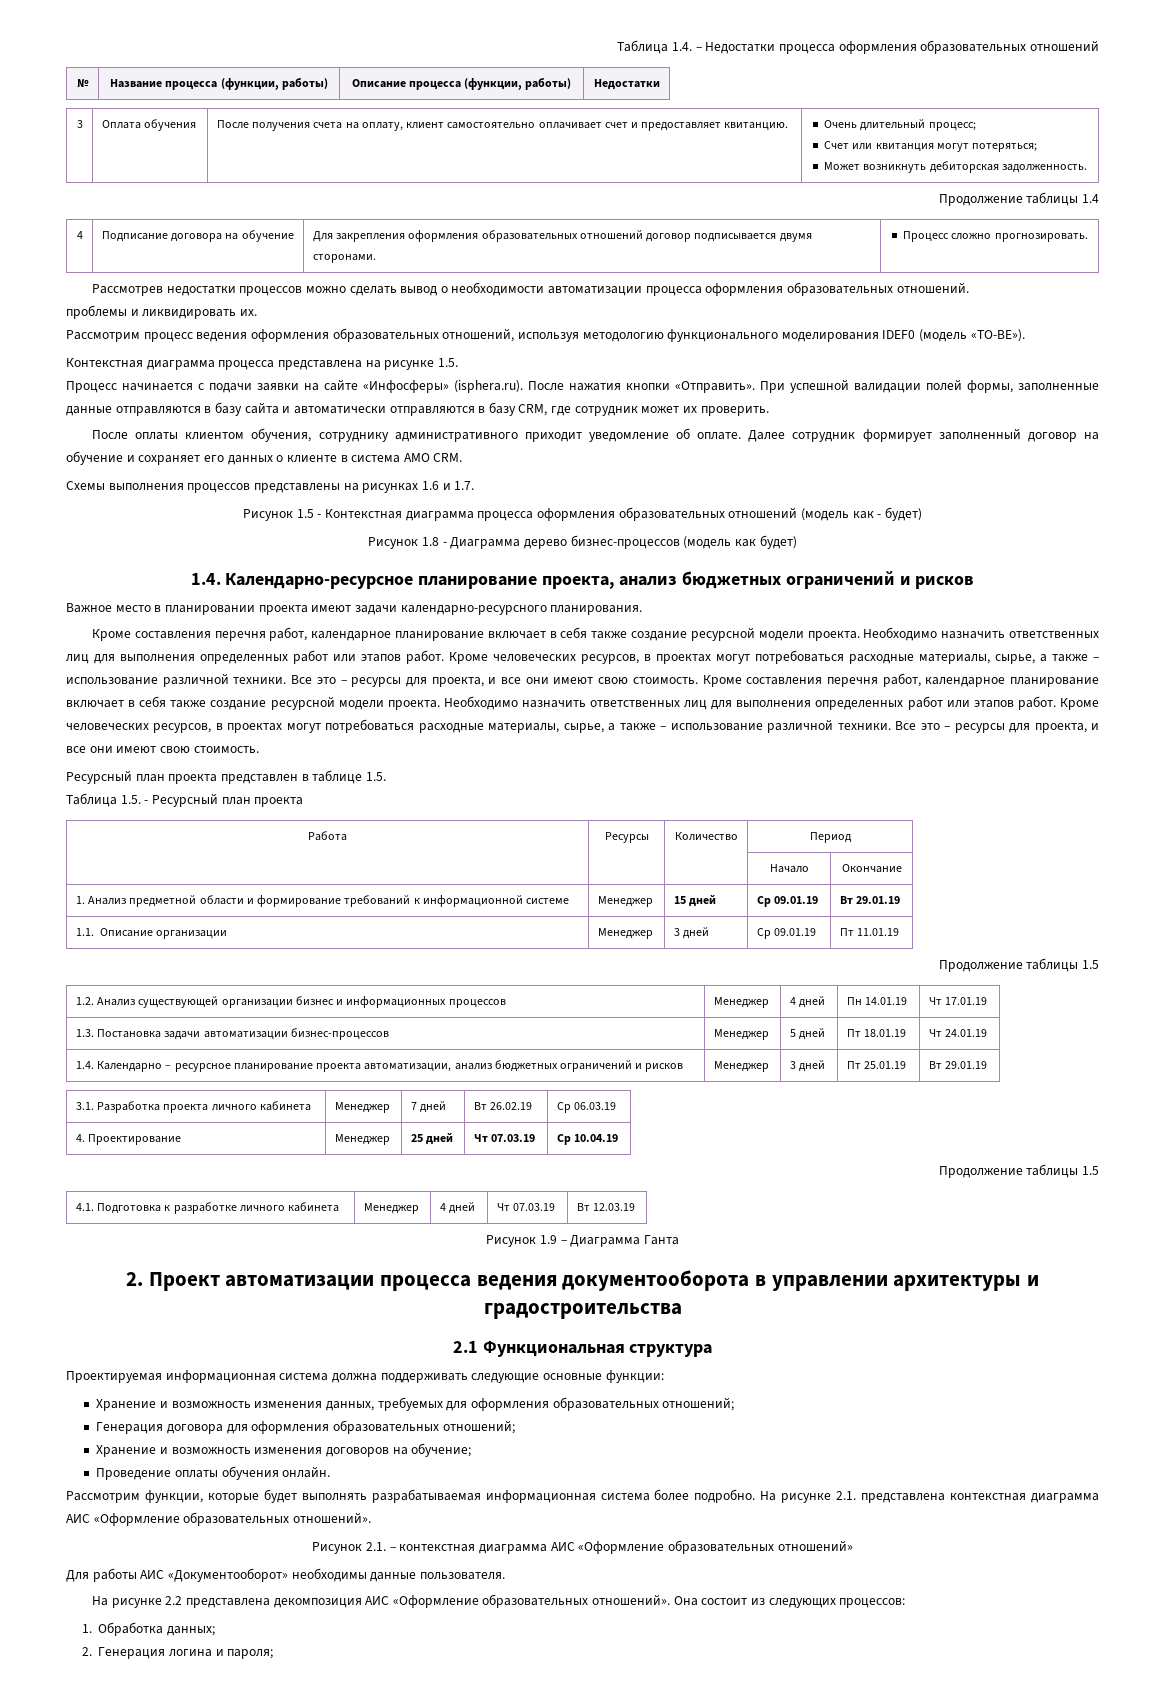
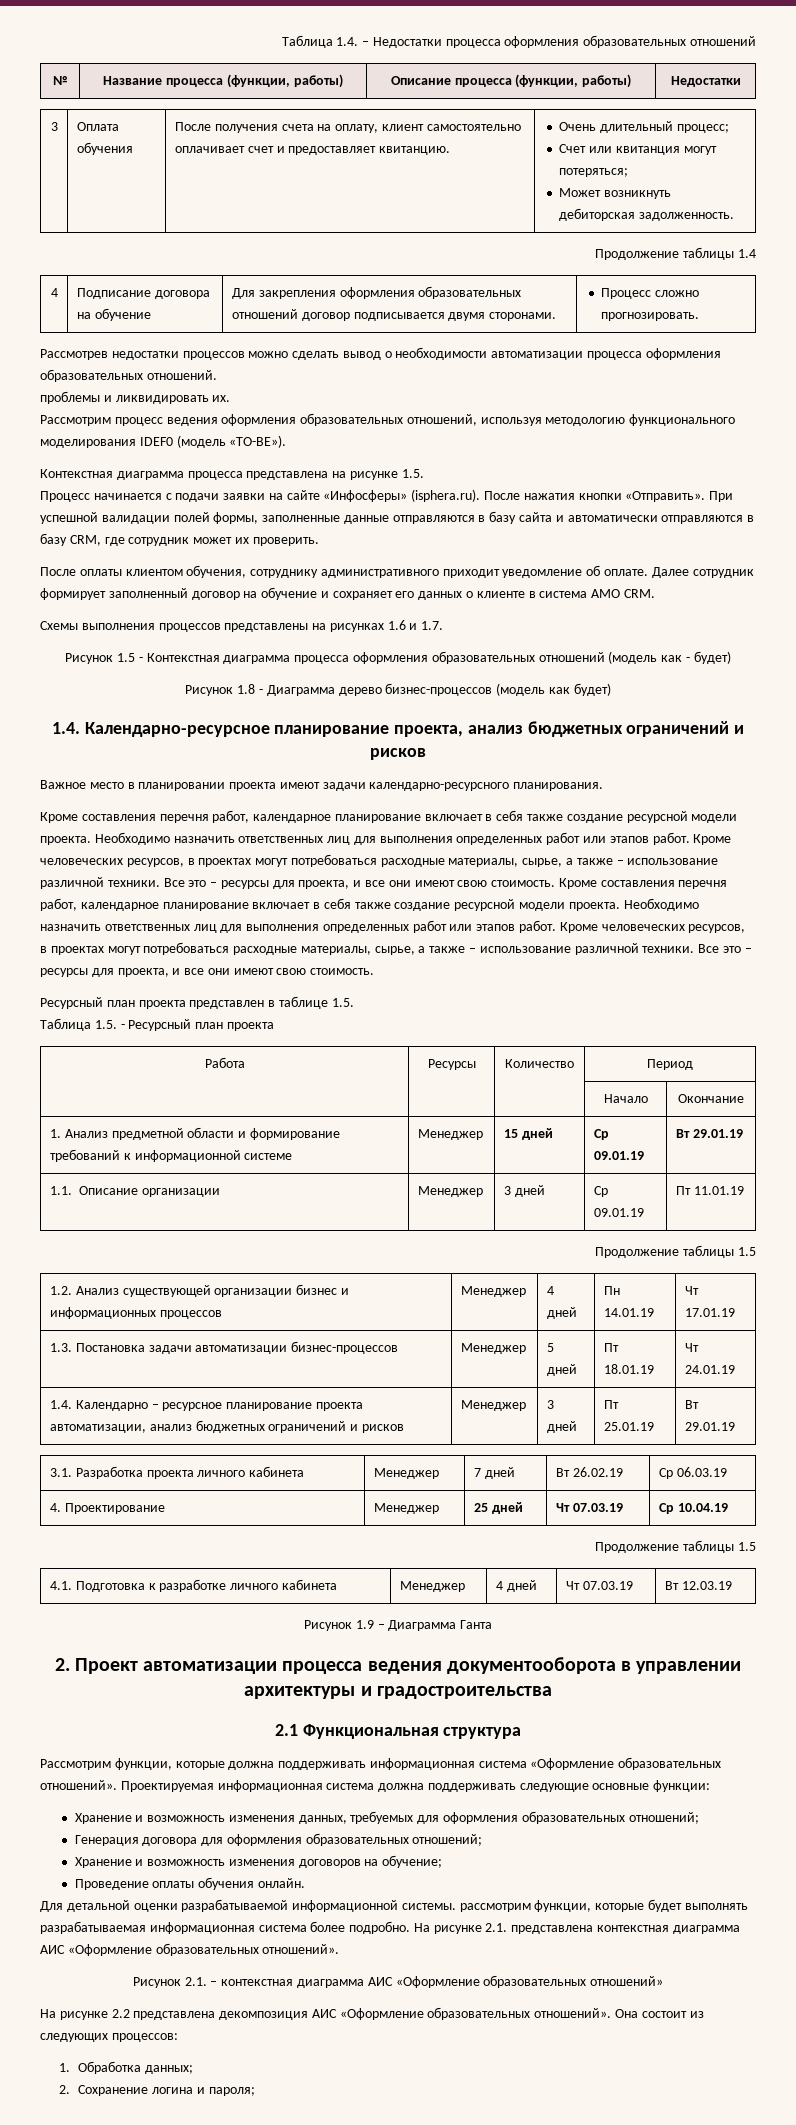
+ Рассмотрим функции, которые должна поддерживать информационная система «Оформление образовательных отношений».
- Рассмотрим функции, которые будет выполнять разрабатываемая информационная система более подробно.
+ Для детальной оценки разрабатываемой информационной системы. рассмотрим функции, которые будет выполнять разрабатываемая информационная система более подробно.
- Для работы АИС «Документооборот» необходимы данные пользователя.
- 2. Генерация логина и пароля;
+ 2. Сохранение логина и пароля;

